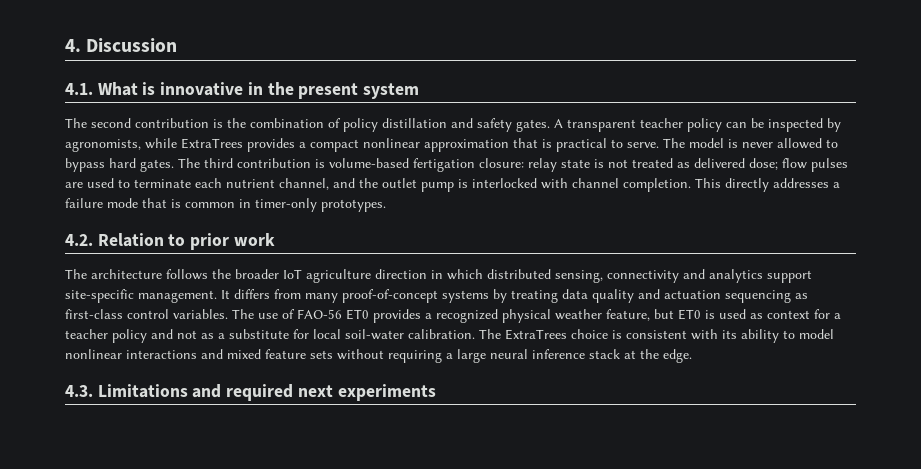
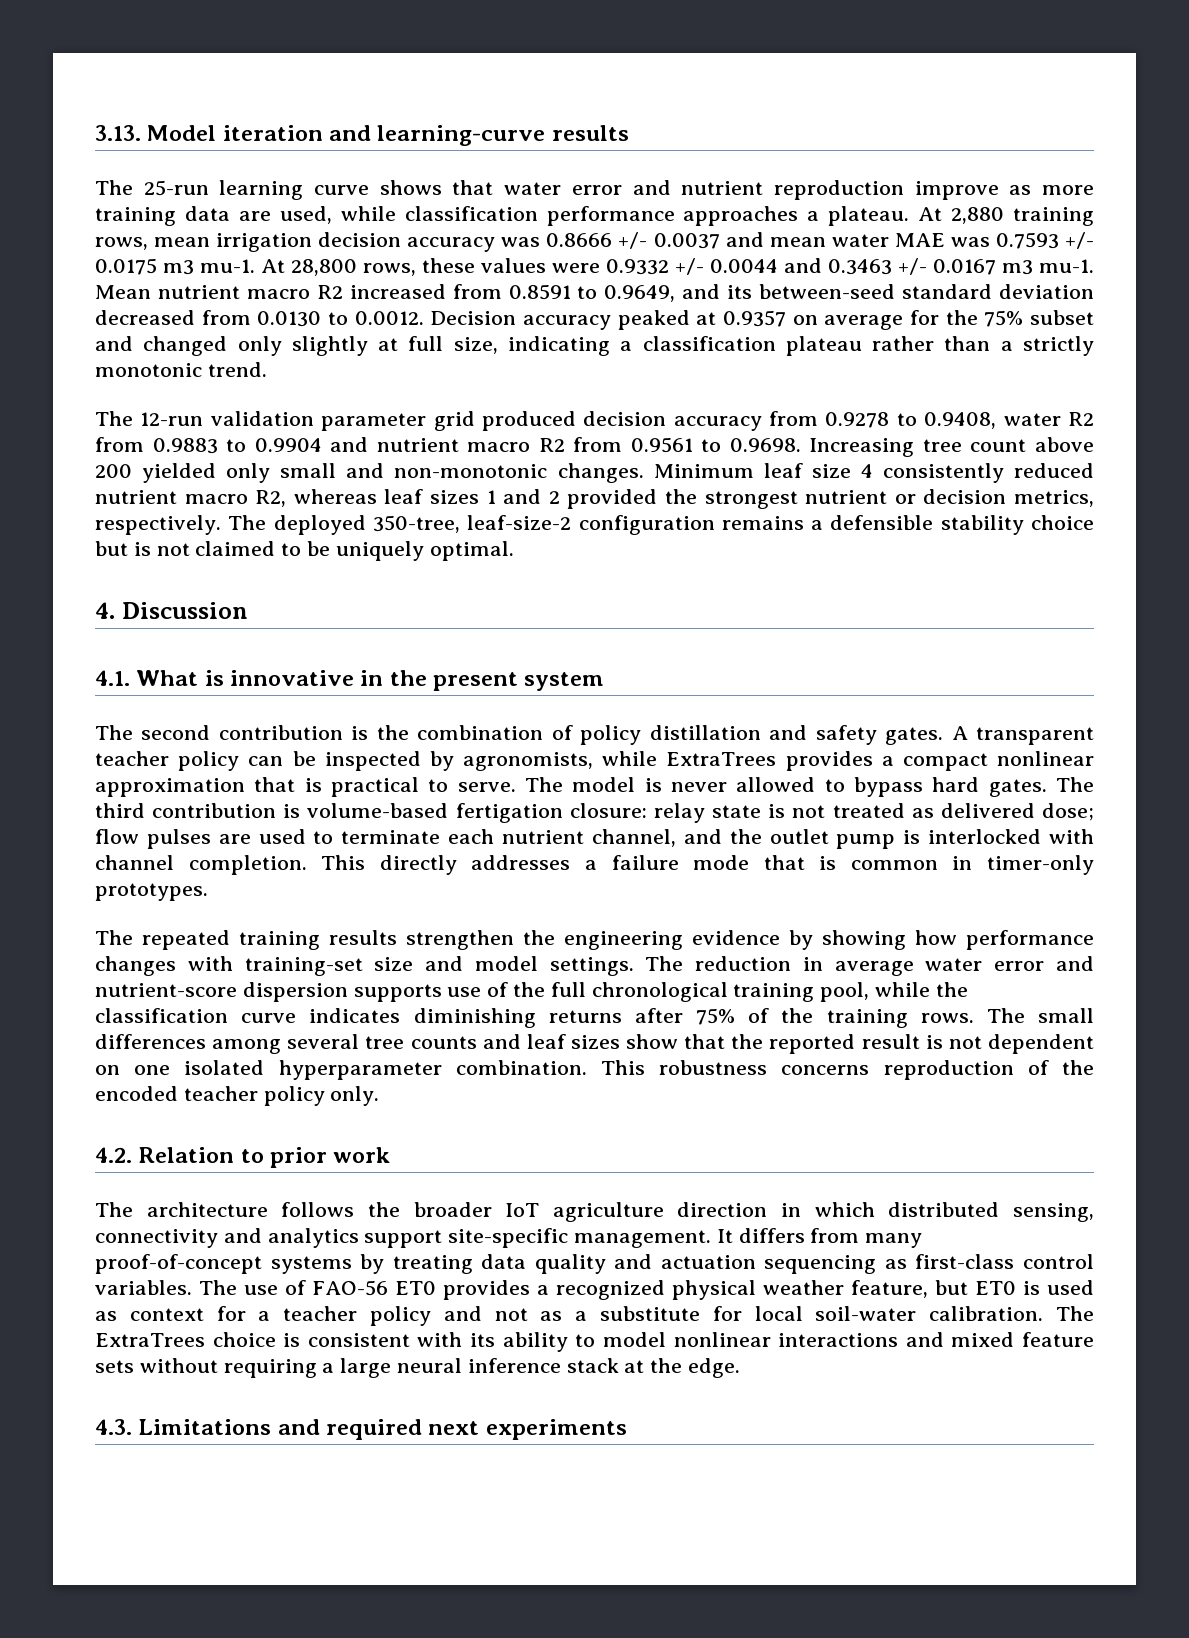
+ 3.13. Model iteration and learning-curve results
+ The 25-run learning curve shows that water error and nutrient reproduction improve as more training data are used, while classification performance approaches a plateau. At 2,880 training rows, mean irrigation decision accuracy was 0.8666 +/- 0.0037 and mean water MAE was 0.7593 +/- 0.0175 m3 mu-1. At 28,800 rows, these values were 0.9332 +/- 0.0044 and 0.3463 +/- 0.0167 m3 mu-1. Mean nutrient macro R2 increased from 0.8591 to 0.9649, and its between-seed standard deviation decreased from 0.0130 to 0.0012. Decision accuracy peaked at 0.9357 on average for the 75% subset and changed only slightly at full size, indicating a classification plateau rather than a strictly monotonic trend.
+ The 12-run validation parameter grid produced decision accuracy from 0.9278 to 0.9408, water R2 from 0.9883 to 0.9904 and nutrient macro R2 from 0.9561 to 0.9698. Increasing tree count above 200 yielded only small and non-monotonic changes. Minimum leaf size 4 consistently reduced nutrient macro R2, whereas leaf sizes 1 and 2 provided the strongest nutrient or decision metrics, respectively. The deployed 350-tree, leaf-size-2 configuration remains a defensible stability choice but is not claimed to be uniquely optimal.
+ The repeated training results strengthen the engineering evidence by showing how performance changes with training-set size and model settings. The reduction in average water error and nutrient-score dispersion supports use of the full chronological training pool, while the classification curve indicates diminishing returns after 75% of the training rows. The small differences among several tree counts and leaf sizes show that the reported result is not dependent on one isolated hyperparameter combination. This robustness concerns reproduction of the encoded teacher policy only.

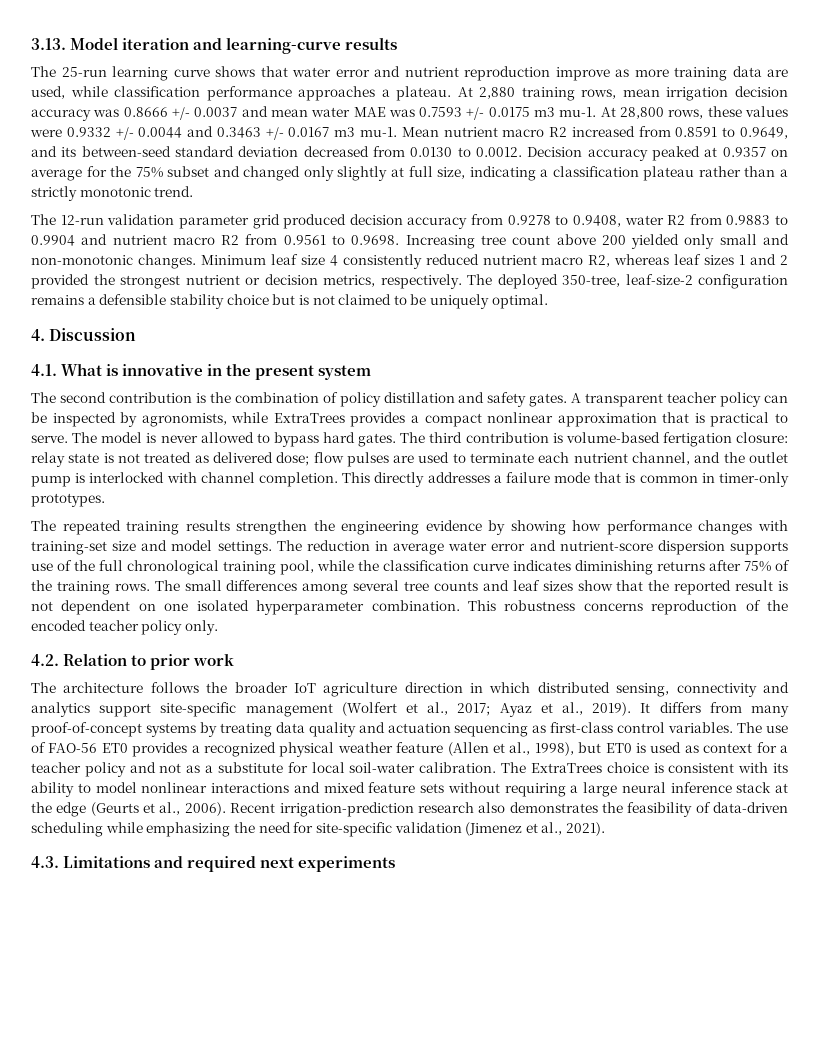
- The architecture follows the broader IoT agriculture direction in which distributed sensing, connectivity and analytics support site-specific management.
+ The architecture follows the broader IoT agriculture direction in which distributed sensing, connectivity and analytics support site-specific management (Wolfert et al., 2017; Ayaz et al., 2019).
- The use of FAO-56 ET0 provides a recognized physical weather feature, but ET0 is used as context for a teacher policy and not as a substitute for local soil-water calibration.
+ The use of FAO-56 ET0 provides a recognized physical weather feature (Allen et al., 1998), but ET0 is used as context for a teacher policy and not as a substitute for local soil-water calibration.
- The ExtraTrees choice is consistent with its ability to model nonlinear interactions and mixed feature sets without requiring a large neural inference stack at the edge.
+ The ExtraTrees choice is consistent with its ability to model nonlinear interactions and mixed feature sets without requiring a large neural inference stack at the edge (Geurts et al., 2006). Recent irrigation-prediction research also demonstrates the feasibility of data-driven scheduling while emphasizing the need for site-specific validation (Jimenez et al., 2021).

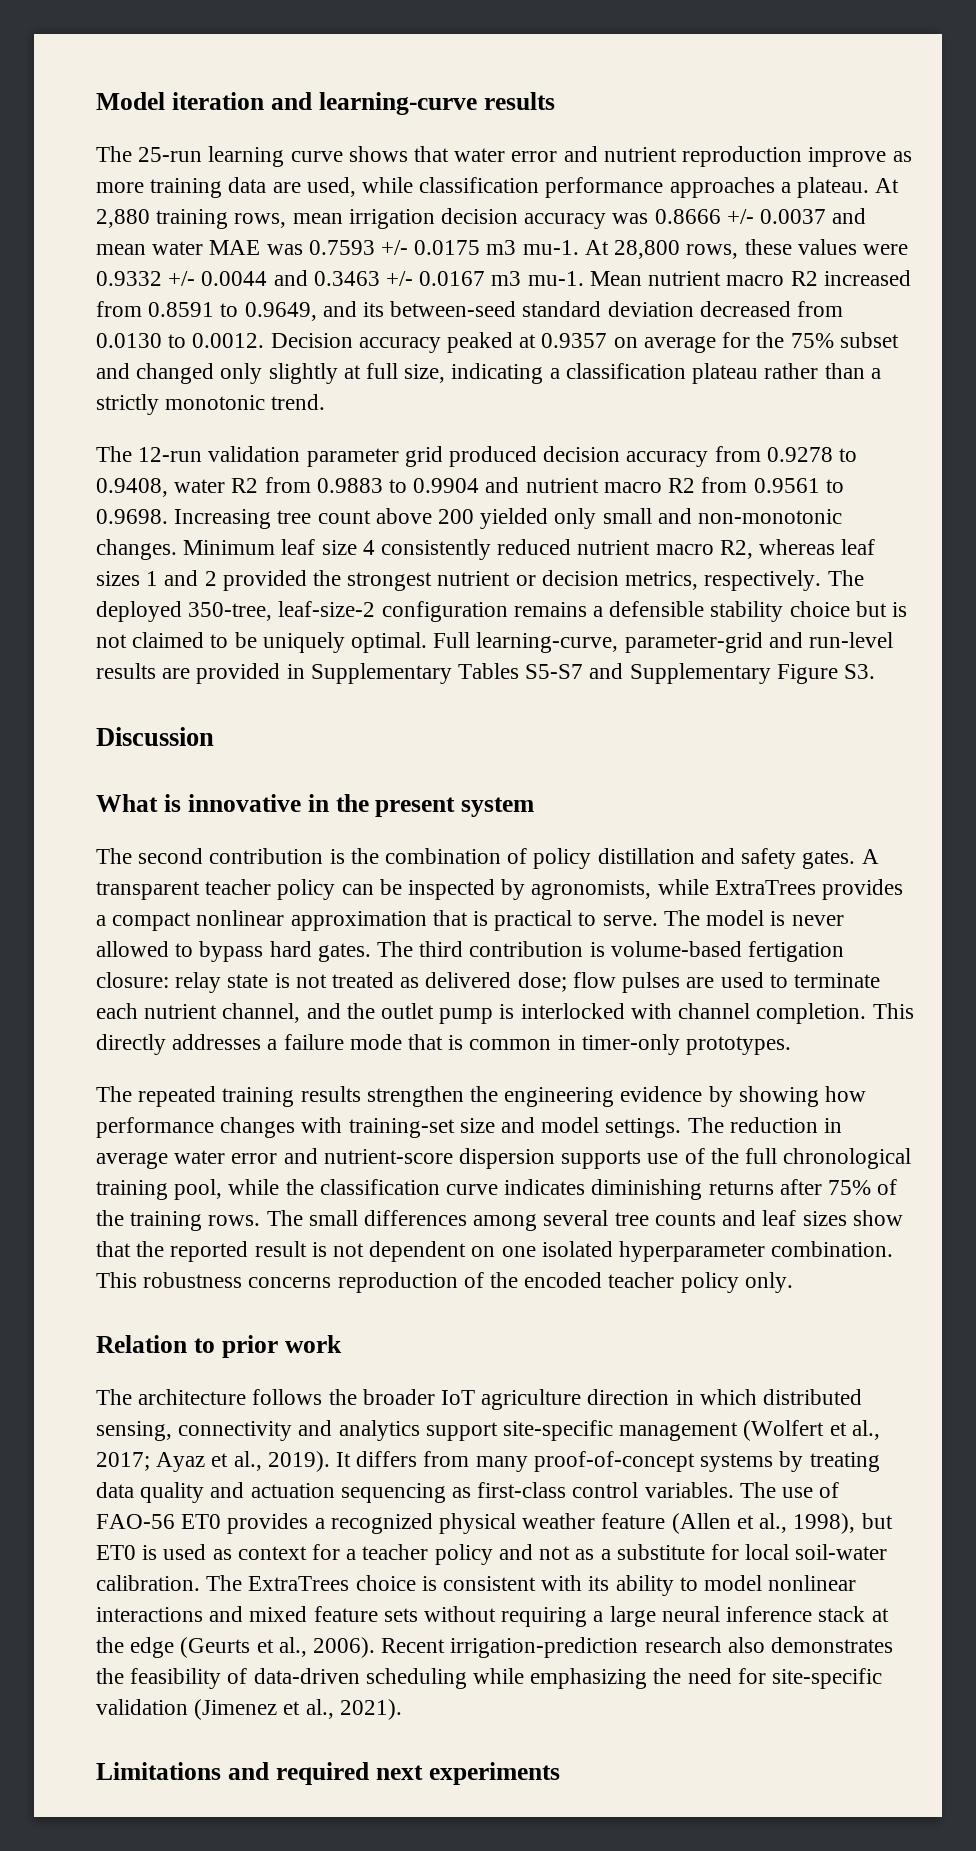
- 3.13. Model iteration and learning-curve results
+ Model iteration and learning-curve results
- The deployed 350-tree, leaf-size-2 configuration remains a defensible stability choice but is not claimed to be uniquely optimal.
- 4. Discussion
+ The deployed 350-tree, leaf-size-2 configuration remains a defensible stability choice but is not claimed to be uniquely optimal. Full learning-curve, parameter-grid and run-level results are provided in Supplementary Tables S5-S7 and Supplementary Figure S3.
+ Discussion
- 4.1. What is innovative in the present system
+ What is innovative in the present system
- 4.2. Relation to prior work
+ Relation to prior work
- 4.3. Limitations and required next experiments
+ Limitations and required next experiments

